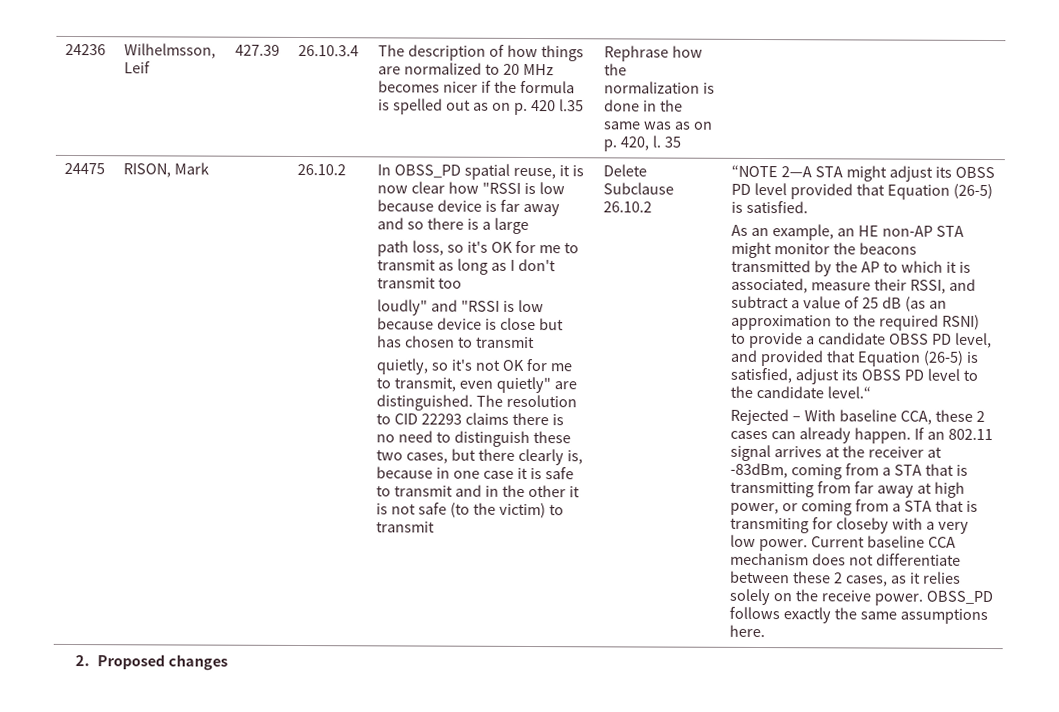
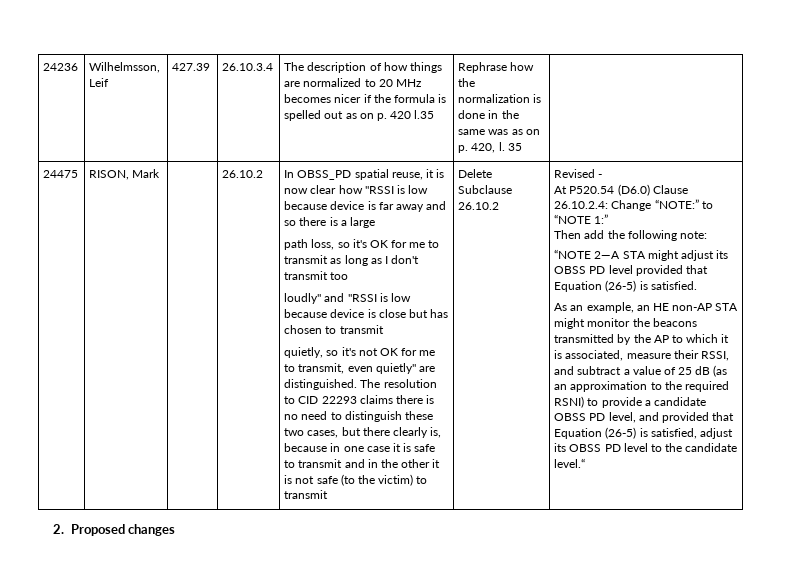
+ Revised -
+ At P520.54 (D6.0) Clause 26.10.2.4: Change “NOTE:” to “NOTE 1:”
+ Then add the following note:
- Rejected – With baseline CCA, these 2 cases can already happen. If an 802.11 signal arrives at the receiver at -83dBm, coming from a STA that is transmitting from far away at high power, or coming from a STA that is transmiting for closeby with a very low power. Current baseline CCA mechanism does not differentiate between these 2 cases, as it relies solely on the receive power. OBSS_PD follows exactly the same assumptions here.

